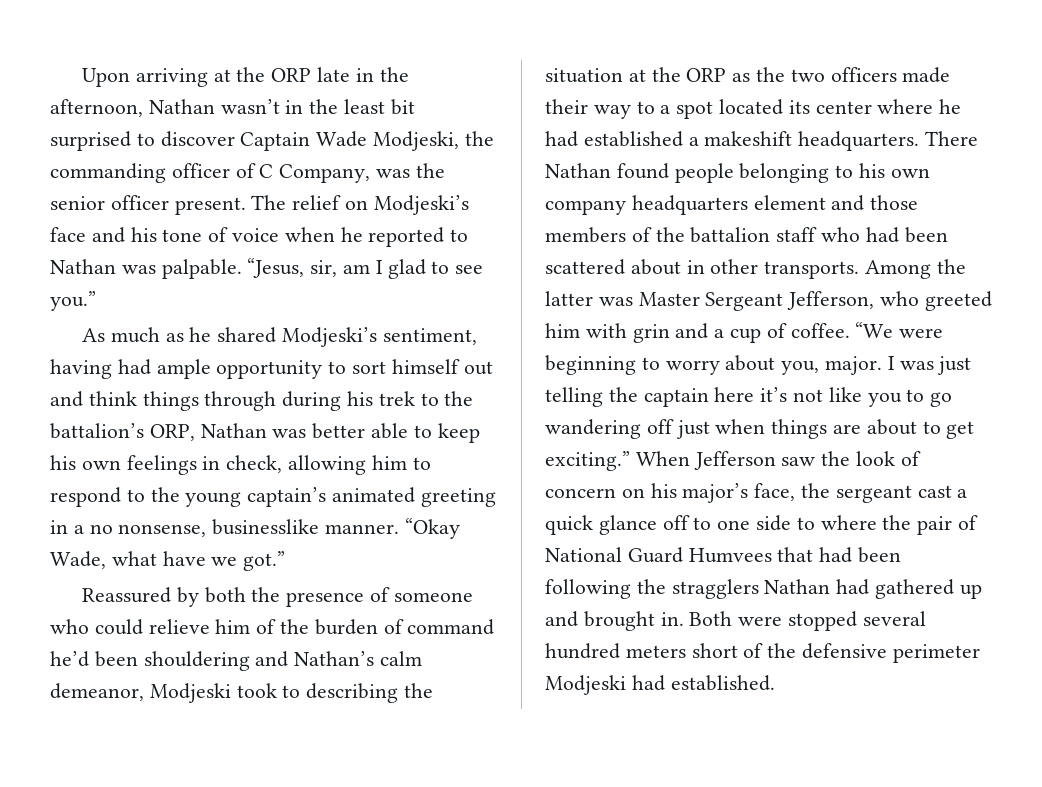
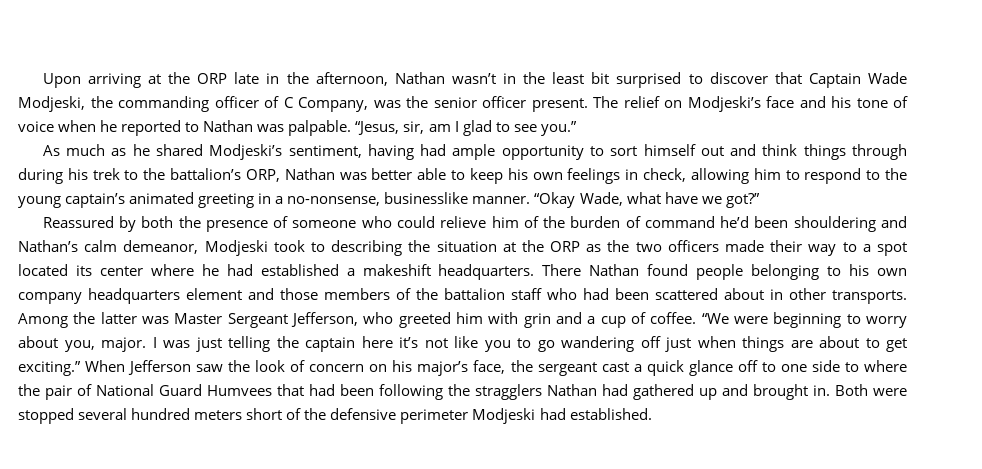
- Upon arriving at the ORP late in the afternoon, Nathan wasn’t in the least bit surprised to discover Captain Wade Modjeski, the commanding officer of C Company, was the senior officer present.
+ Upon arriving at the ORP late in the afternoon, Nathan wasn’t in the least bit surprised to discover that Captain Wade Modjeski, the commanding officer of C Company, was the senior officer present.
- As much as he shared Modjeski’s sentiment, having had ample opportunity to sort himself out and think things through during his trek to the battalion’s ORP, Nathan was better able to keep his own feelings in check, allowing him to respond to the young captain’s animated greeting in a no nonsense, businesslike manner.
+ As much as he shared Modjeski’s sentiment, having had ample opportunity to sort himself out and think things through during his trek to the battalion’s ORP, Nathan was better able to keep his own feelings in check, allowing him to respond to the young captain’s animated greeting in a no-nonsense, businesslike manner.
- “Okay Wade, what have we got.”
+ “Okay Wade, what have we got?”

